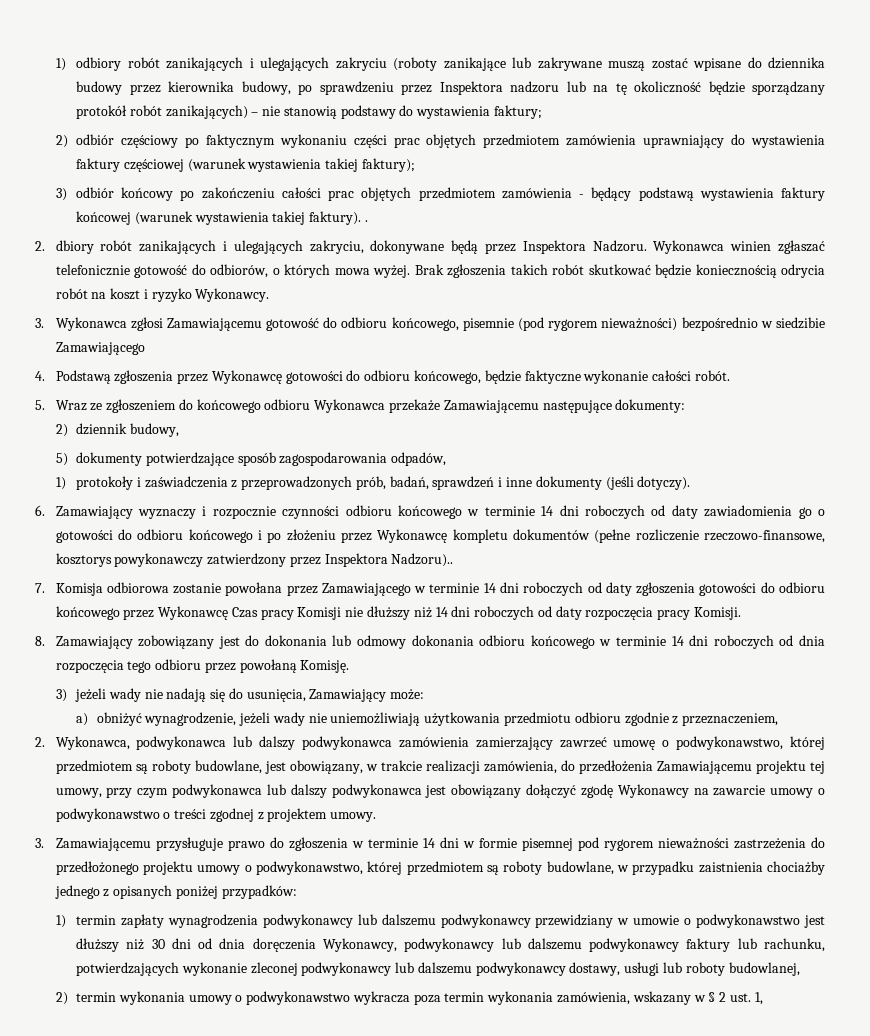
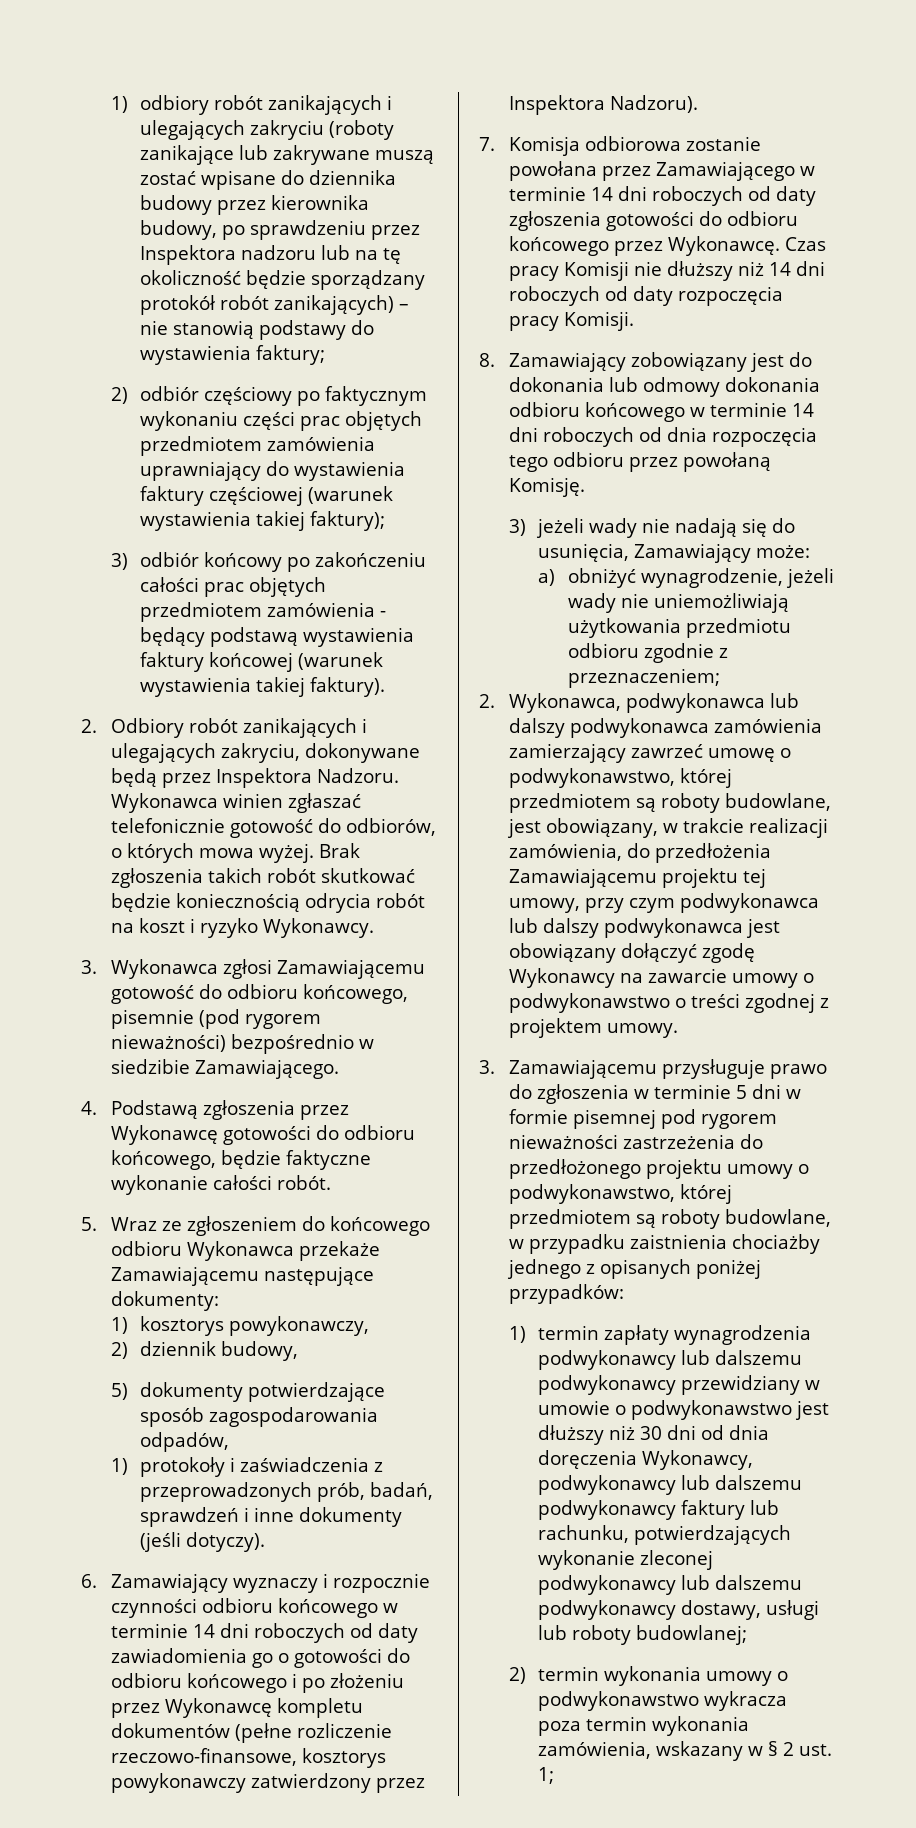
- 3) odbiór końcowy po zakończeniu całości prac objętych przedmiotem zamówienia - będący podstawą wystawienia faktury końcowej (warunek wystawienia takiej faktury). .
- 2. dbiory robót zanikających i ulegających zakryciu, dokonywane będą przez Inspektora Nadzoru.
+ 3) odbiór końcowy po zakończeniu całości prac objętych przedmiotem zamówienia - będący podstawą wystawienia faktury końcowej (warunek wystawienia takiej faktury).
+ 2. Odbiory robót zanikających i ulegających zakryciu, dokonywane będą przez Inspektora Nadzoru.
- 3. Wykonawca zgłosi Zamawiającemu gotowość do odbioru końcowego, pisemnie (pod rygorem nieważności) bezpośrednio w siedzibie Zamawiającego
+ 3. Wykonawca zgłosi Zamawiającemu gotowość do odbioru końcowego, pisemnie (pod rygorem nieważności) bezpośrednio w siedzibie Zamawiającego.
+ 1) kosztorys powykonawczy,
- 6. Zamawiający wyznaczy i rozpocznie czynności odbioru końcowego w terminie 14 dni roboczych od daty zawiadomienia go o gotowości do odbioru końcowego i po złożeniu przez Wykonawcę kompletu dokumentów (pełne rozliczenie rzeczowo-finansowe, kosztorys powykonawczy zatwierdzony przez Inspektora Nadzoru)..
+ 6. Zamawiający wyznaczy i rozpocznie czynności odbioru końcowego w terminie 14 dni roboczych od daty zawiadomienia go o gotowości do odbioru końcowego i po złożeniu przez Wykonawcę kompletu dokumentów (pełne rozliczenie rzeczowo-finansowe, kosztorys powykonawczy zatwierdzony przez Inspektora Nadzoru).
- 7. Komisja odbiorowa zostanie powołana przez Zamawiającego w terminie 14 dni roboczych od daty zgłoszenia gotowości do odbioru końcowego przez Wykonawcę Czas pracy Komisji nie dłuższy niż 14 dni roboczych od daty rozpoczęcia pracy Komisji.
+ 7. Komisja odbiorowa zostanie powołana przez Zamawiającego w terminie 14 dni roboczych od daty zgłoszenia gotowości do odbioru końcowego przez Wykonawcę. Czas pracy Komisji nie dłuższy niż 14 dni roboczych od daty rozpoczęcia pracy Komisji.
- a) obniżyć wynagrodzenie, jeżeli wady nie uniemożliwiają użytkowania przedmiotu odbioru zgodnie z przeznaczeniem,
+ a) obniżyć wynagrodzenie, jeżeli wady nie uniemożliwiają użytkowania przedmiotu odbioru zgodnie z przeznaczeniem;
- 3. Zamawiającemu przysługuje prawo do zgłoszenia w terminie 14 dni w formie pisemnej pod rygorem nieważności zastrzeżenia do przedłożonego projektu umowy o podwykonawstwo, której przedmiotem są roboty budowlane, w przypadku zaistnienia chociażby jednego z opisanych poniżej przypadków:
+ 3. Zamawiającemu przysługuje prawo do zgłoszenia w terminie 5 dni w formie pisemnej pod rygorem nieważności zastrzeżenia do przedłożonego projektu umowy o podwykonawstwo, której przedmiotem są roboty budowlane, w przypadku zaistnienia chociażby jednego z opisanych poniżej przypadków:
- 1) termin zapłaty wynagrodzenia podwykonawcy lub dalszemu podwykonawcy przewidziany w umowie o podwykonawstwo jest dłuższy niż 30 dni od dnia doręczenia Wykonawcy, podwykonawcy lub dalszemu podwykonawcy faktury lub rachunku, potwierdzających wykonanie zleconej podwykonawcy lub dalszemu podwykonawcy dostawy, usługi lub roboty budowlanej,
+ 1) termin zapłaty wynagrodzenia podwykonawcy lub dalszemu podwykonawcy przewidziany w umowie o podwykonawstwo jest dłuższy niż 30 dni od dnia doręczenia Wykonawcy, podwykonawcy lub dalszemu podwykonawcy faktury lub rachunku, potwierdzających wykonanie zleconej podwykonawcy lub dalszemu podwykonawcy dostawy, usługi lub roboty budowlanej;
- 2) termin wykonania umowy o podwykonawstwo wykracza poza termin wykonania zamówienia, wskazany w § 2 ust. 1,
+ 2) termin wykonania umowy o podwykonawstwo wykracza poza termin wykonania zamówienia, wskazany w § 2 ust. 1;

